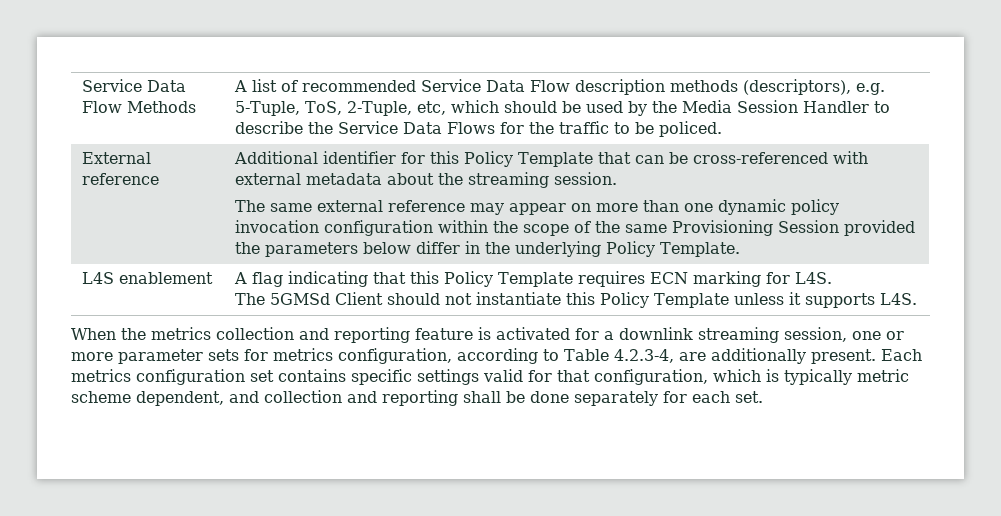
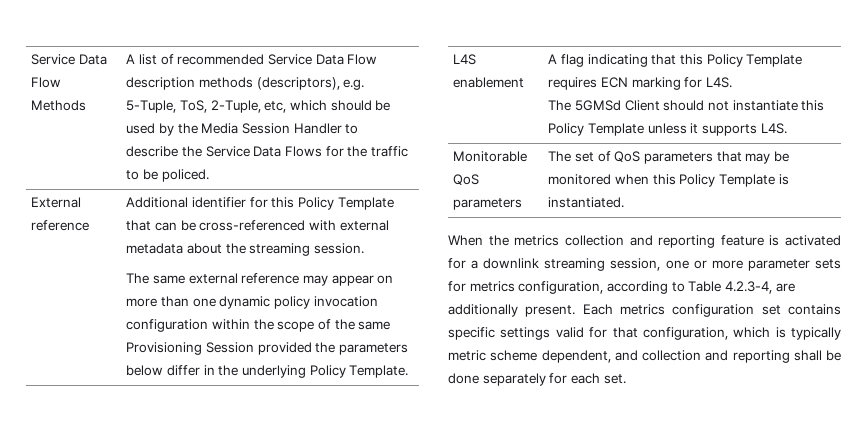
+ Monitorable QoS parameters | The set of QoS parameters that may be monitored when this Policy Template is instantiated.

